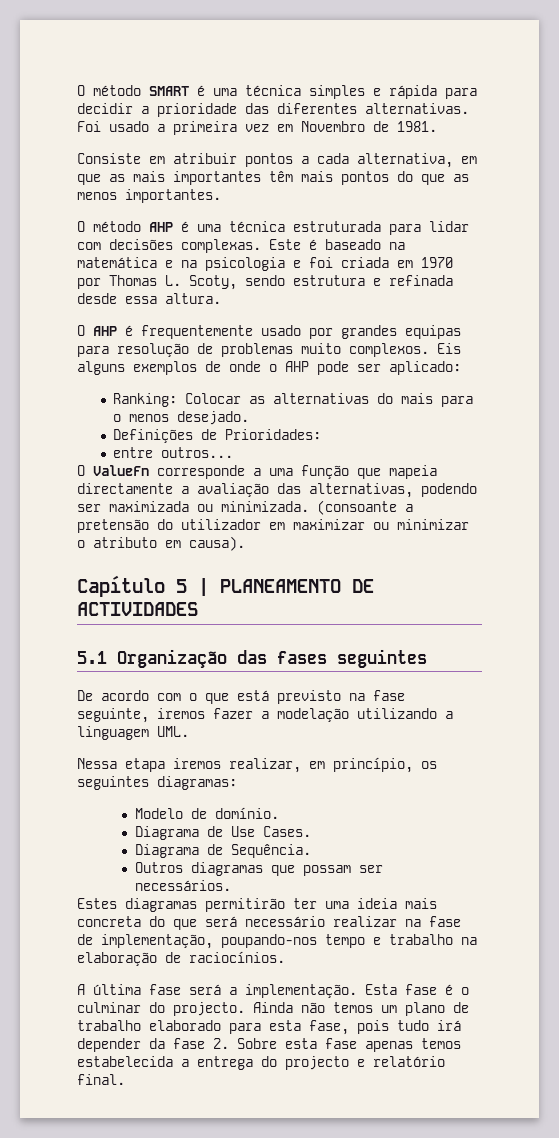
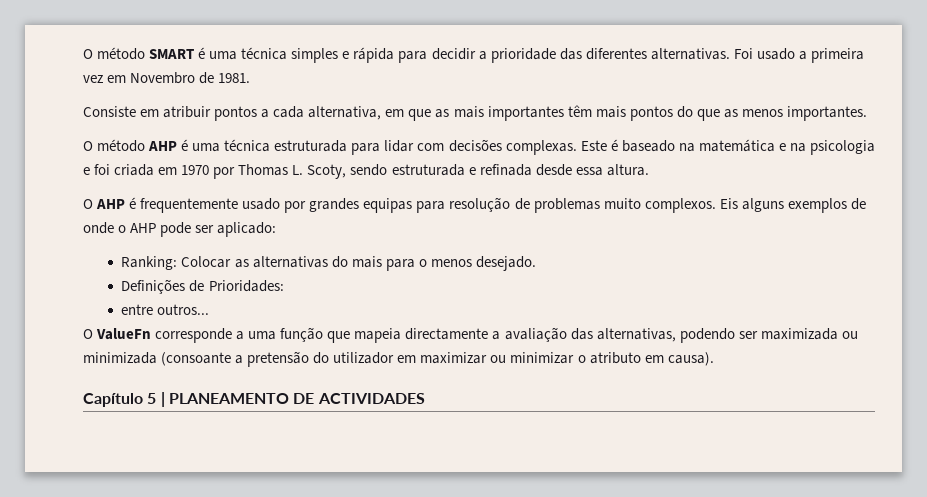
- Este é baseado na matemática e na psicologia e foi criada em 1970 por Thomas L. Scoty, sendo estrutura e refinada desde essa altura.
+ Este é baseado na matemática e na psicologia e foi criada em 1970 por Thomas L. Scoty, sendo estruturada e refinada desde essa altura.
- O ValueFn corresponde a uma função que mapeia directamente a avaliação das alternativas, podendo ser maximizada ou minimizada. (consoante a pretensão do utilizador em maximizar ou minimizar o atributo em causa).
+ O ValueFn corresponde a uma função que mapeia directamente a avaliação das alternativas, podendo ser maximizada ou minimizada (consoante a pretensão do utilizador em maximizar ou minimizar o atributo em causa).
- 5.1 Organização das fases seguintes
- De acordo com o que está previsto na fase seguinte, iremos fazer a modelação utilizando a linguagem UML.
- Nessa etapa iremos realizar, em princípio, os seguintes diagramas:
- Modelo de domínio.
- Diagrama de Use Cases.
- Diagrama de Sequência.
- Outros diagramas que possam ser necessários.
- Estes diagramas permitirão ter uma ideia mais concreta do que será necessário realizar na fase de implementação, poupando-nos tempo e trabalho na elaboração de raciocínios.
- A última fase será a implementação. Esta fase é o culminar do projecto. Ainda não temos um plano de trabalho elaborado para esta fase, pois tudo irá depender da fase 2. Sobre esta fase apenas temos estabelecida a entrega do projecto e relatório final.

